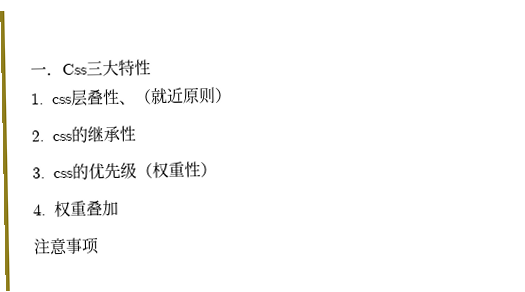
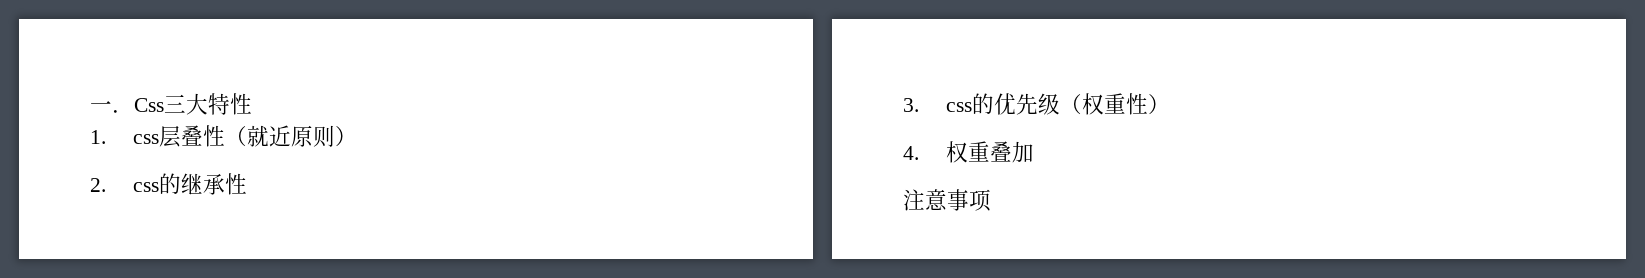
- 1. css层叠性、（就近原则）
+ 1. css层叠性（就近原则）

